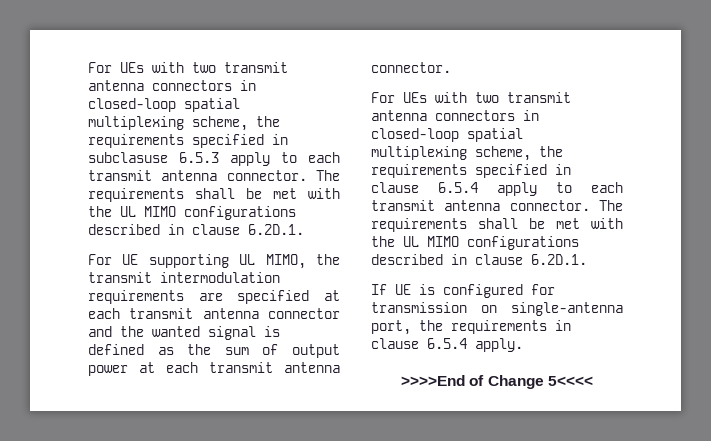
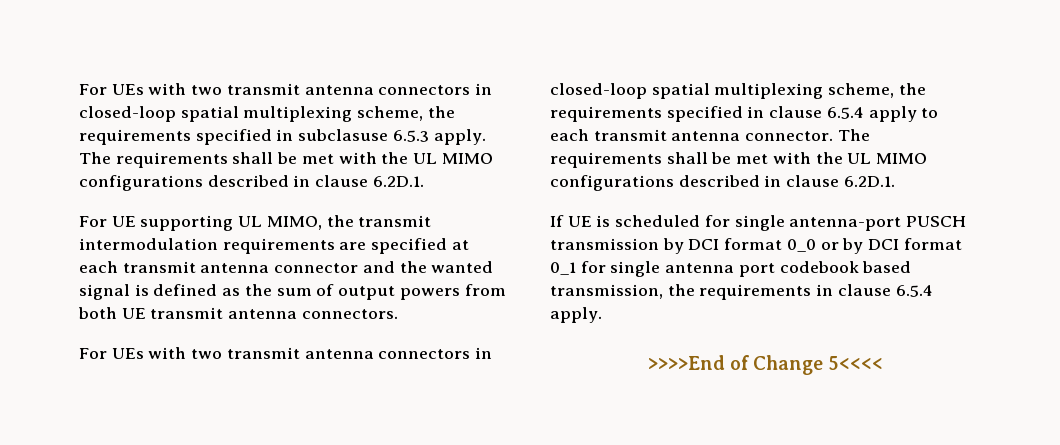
- For UEs with two transmit antenna connectors in closed-loop spatial multiplexing scheme, the requirements specified in subclasuse 6.5.3 apply to each transmit antenna connector.
+ For UEs with two transmit antenna connectors in closed-loop spatial multiplexing scheme, the requirements specified in subclasuse 6.5.3 apply.
- For UE supporting UL MIMO, the transmit intermodulation requirements are specified at each transmit antenna connector and the wanted signal is defined as the sum of output power at each transmit antenna connector.
+ For UE supporting UL MIMO, the transmit intermodulation requirements are specified at each transmit antenna connector and the wanted signal is defined as the sum of output powers from both UE transmit antenna connectors.
- If UE is configured for transmission on single-antenna port, the requirements in clause 6.5.4 apply.
+ If UE is scheduled for single antenna-port PUSCH transmission by DCI format 0_0 or by DCI format 0_1 for single antenna port codebook based transmission, the requirements in clause 6.5.4 apply.

